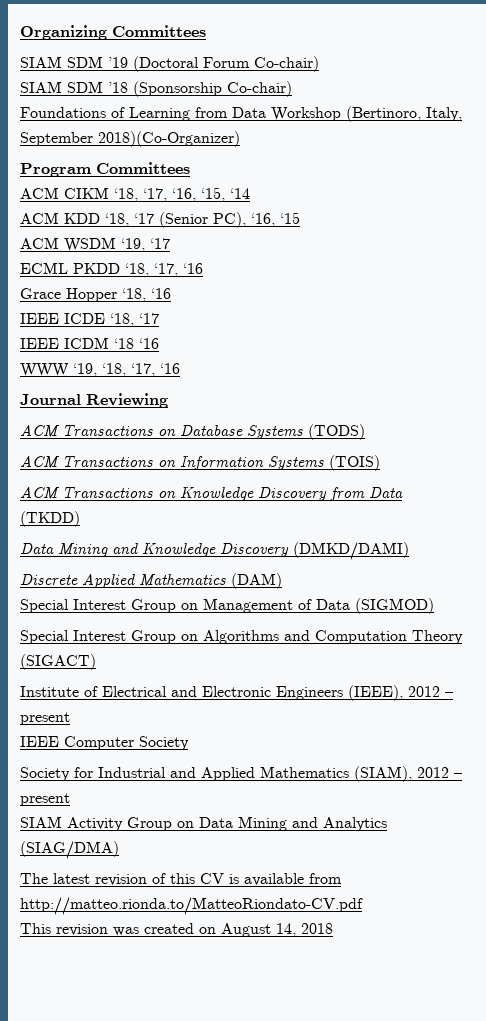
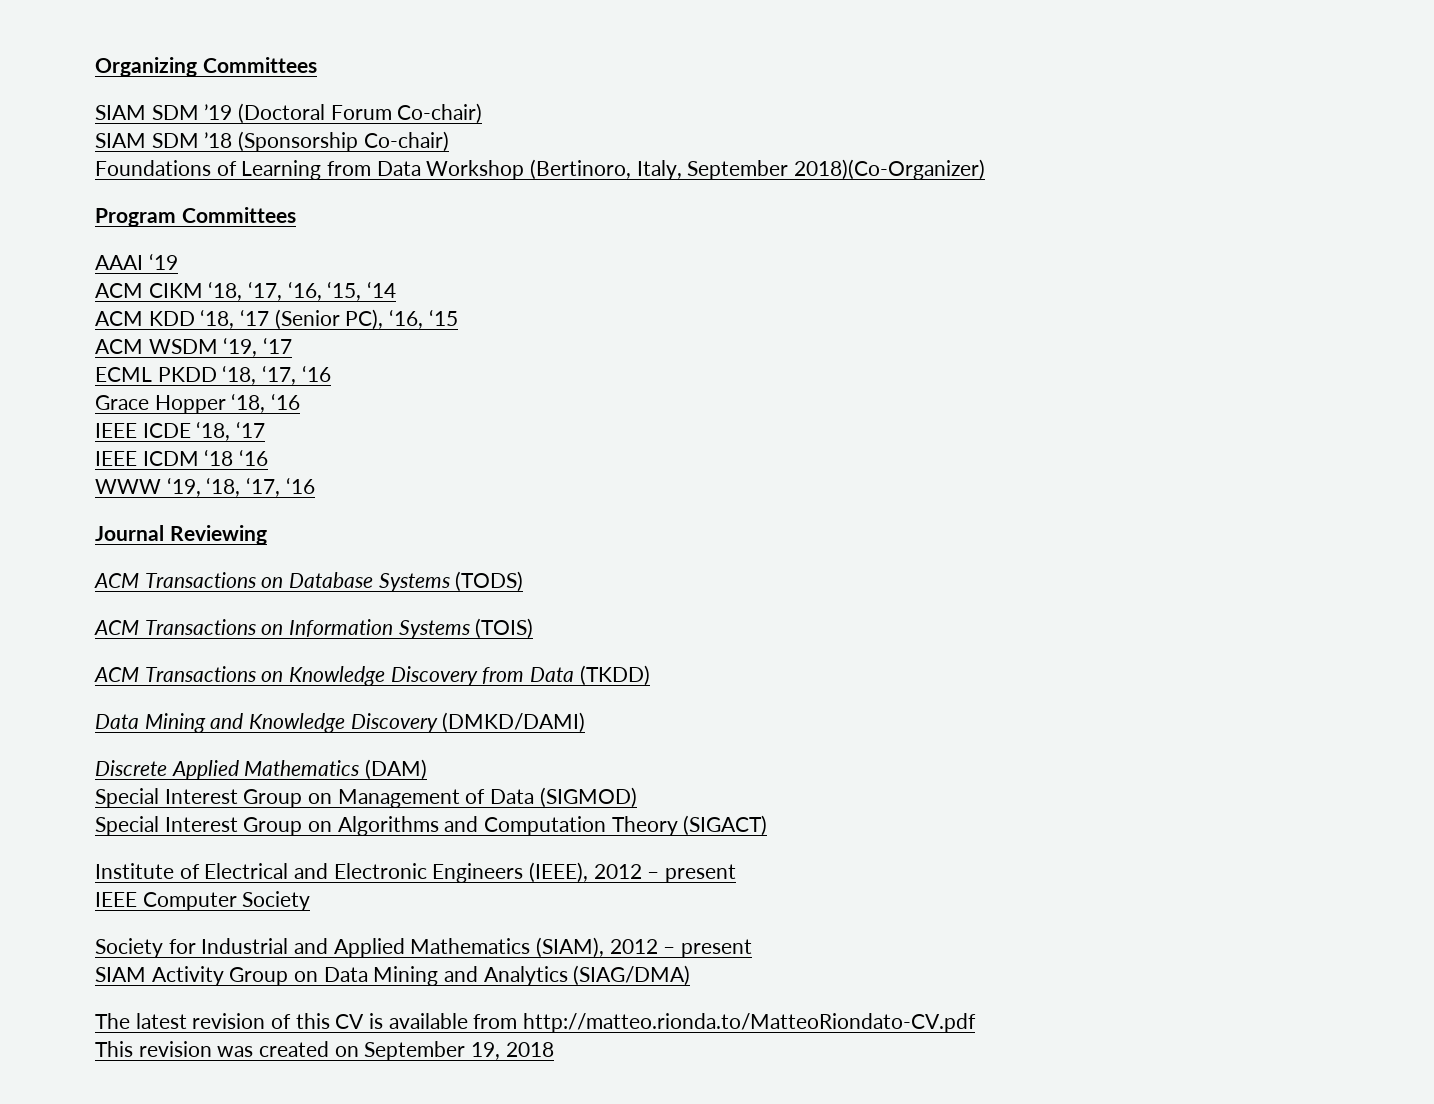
+ AAAI ‘19
- This revision was created on August 14, 2018
+ This revision was created on September 19, 2018

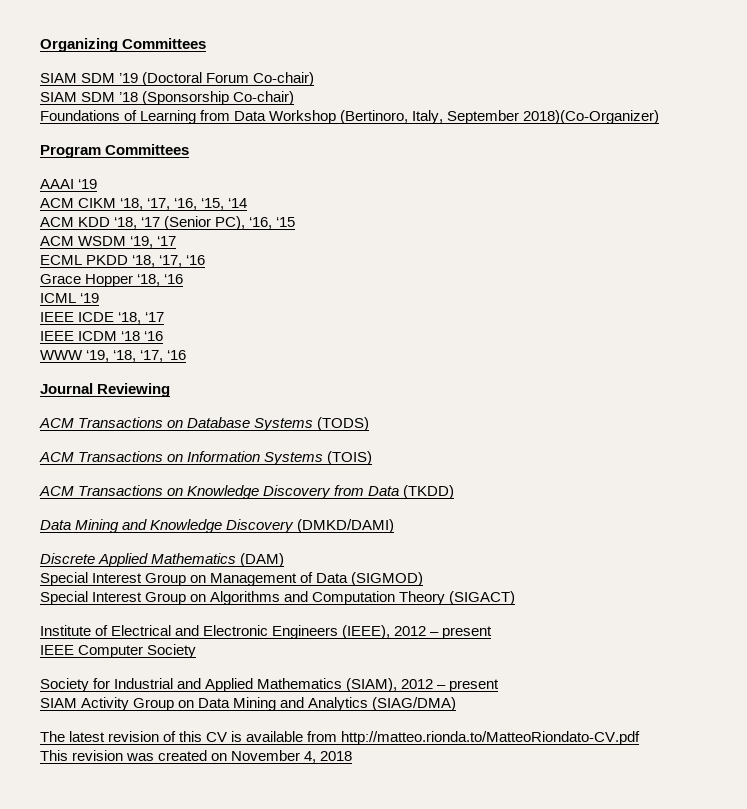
+ ICML ‘19
- This revision was created on September 19, 2018
+ This revision was created on November 4, 2018

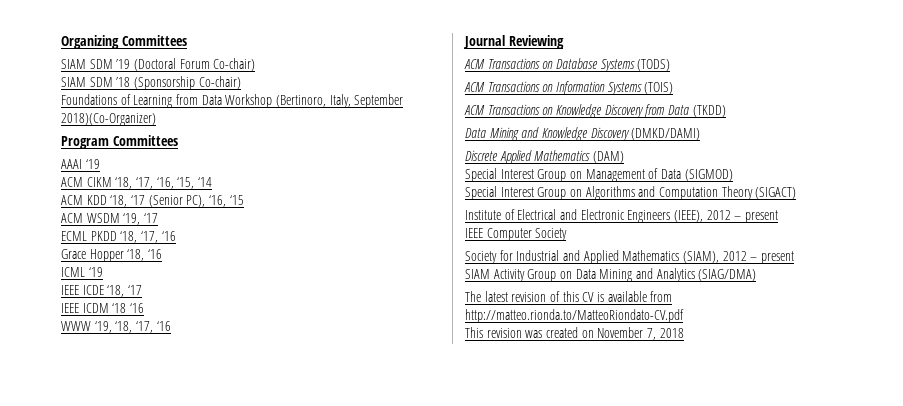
- This revision was created on November 4, 2018
+ This revision was created on November 7, 2018

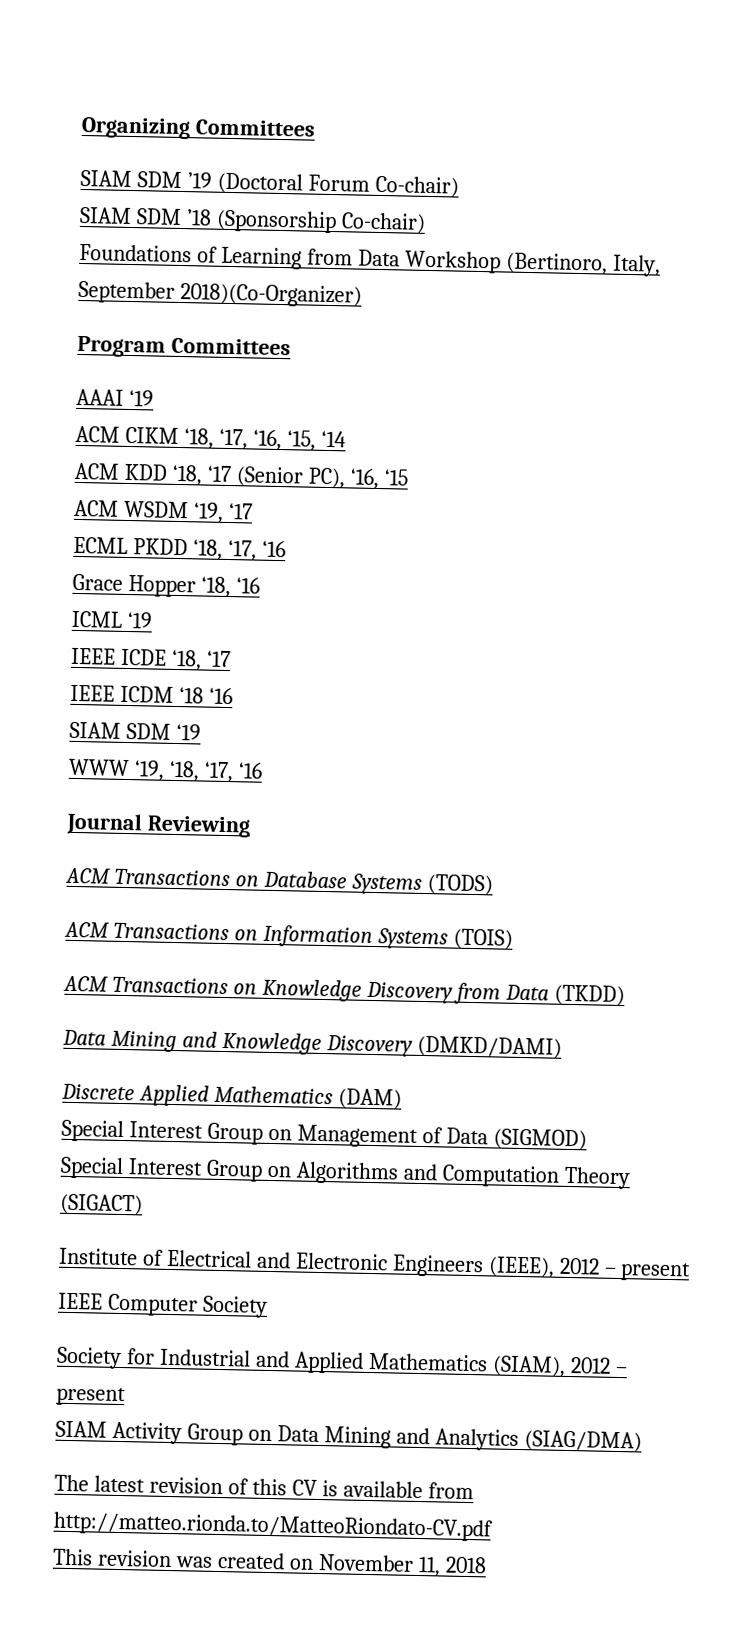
  IEEE ICDM ‘18 ‘16
+ SIAM SDM ‘19
- This revision was created on November 7, 2018
+ This revision was created on November 11, 2018

